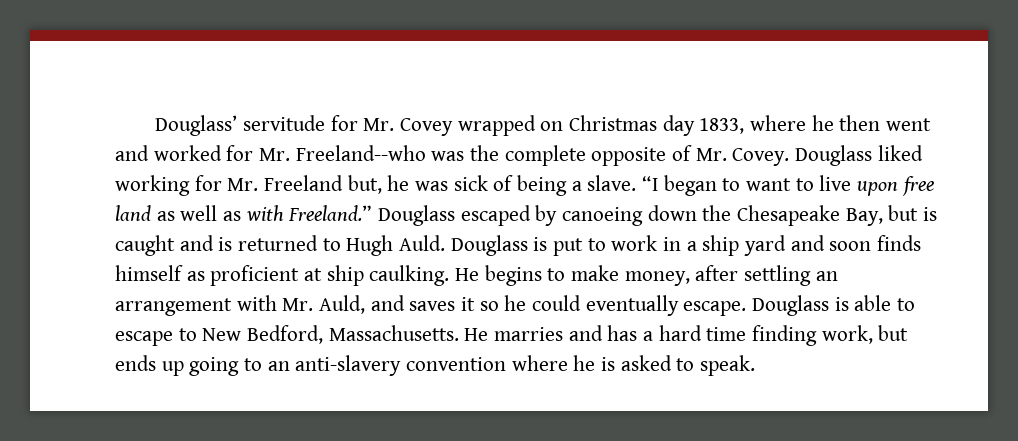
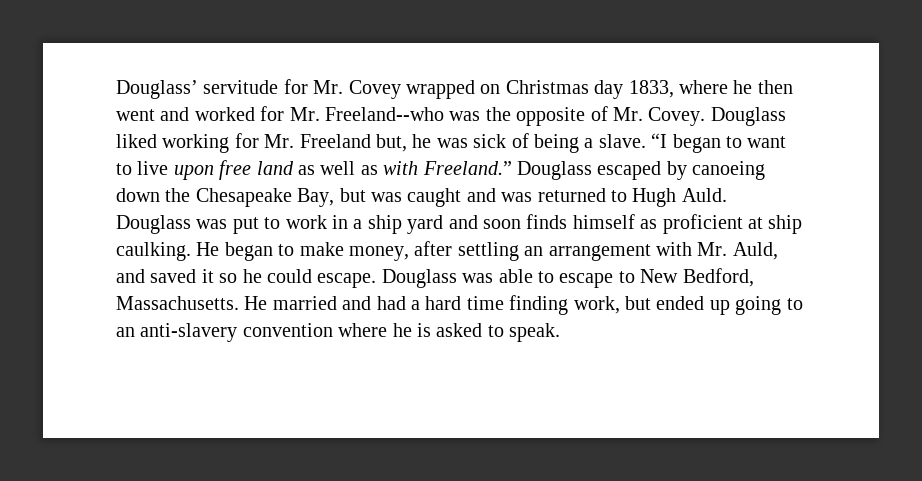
- Douglass’ servitude for Mr. Covey wrapped on Christmas day 1833, where he then went and worked for Mr. Freeland--who was the complete opposite of Mr. Covey.
+ Douglass’ servitude for Mr. Covey wrapped on Christmas day 1833, where he then went and worked for Mr. Freeland--who was the opposite of Mr. Covey.
- Douglass escaped by canoeing down the Chesapeake Bay, but is caught and is returned to Hugh Auld.
+ Douglass escaped by canoeing down the Chesapeake Bay, but was caught and was returned to Hugh Auld.
- Douglass is put to work in a ship yard and soon finds himself as proficient at ship caulking.
+ Douglass was put to work in a ship yard and soon finds himself as proficient at ship caulking.
- He begins to make money, after settling an arrangement with Mr. Auld, and saves it so he could eventually escape.
+ He began to make money, after settling an arrangement with Mr. Auld, and saved it so he could escape.
- Douglass is able to escape to New Bedford, Massachusetts.
+ Douglass was able to escape to New Bedford, Massachusetts.
- He marries and has a hard time finding work, but ends up going to an anti-slavery convention where he is asked to speak.
+ He married and had a hard time finding work, but ended up going to an anti-slavery convention where he is asked to speak.

